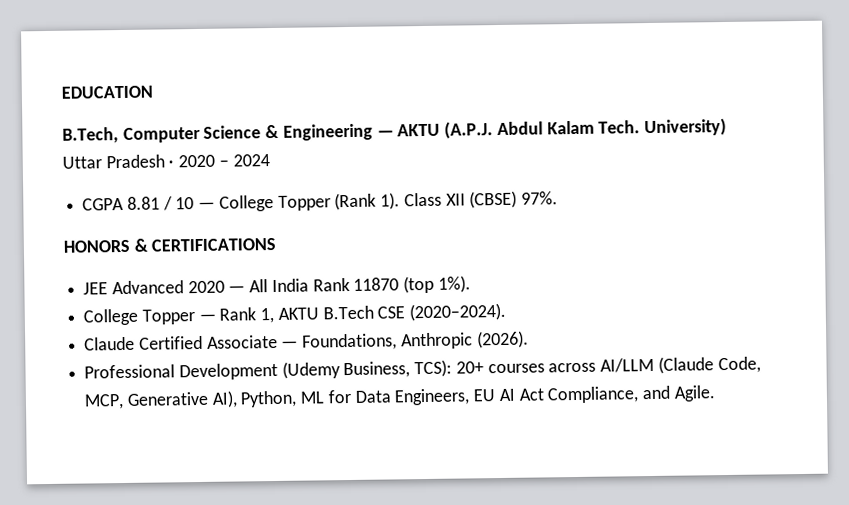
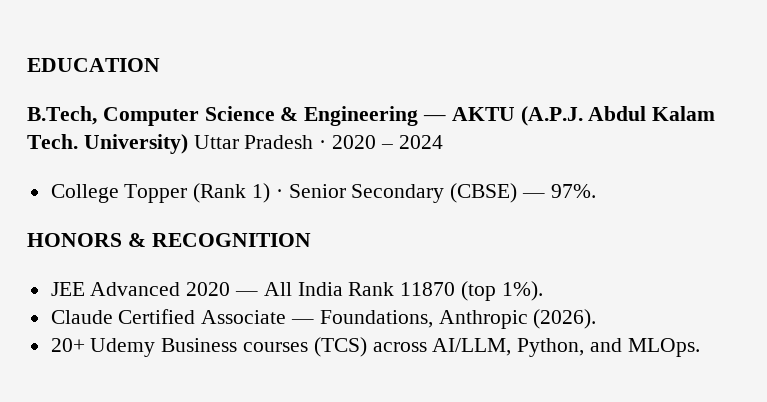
- CGPA 8.81 / 10 — College Topper (Rank 1). Class XII (CBSE) 97%.
+ College Topper (Rank 1) · Senior Secondary (CBSE) — 97%.
- HONORS & CERTIFICATIONS
+ HONORS & RECOGNITION
- College Topper — Rank 1, AKTU B.Tech CSE (2020–2024).
- Professional Development (Udemy Business, TCS): 20+ courses across AI/LLM (Claude Code, MCP, Generative AI), Python, ML for Data Engineers, EU AI Act Compliance, and Agile.
+ 20+ Udemy Business courses (TCS) across AI/LLM, Python, and MLOps.

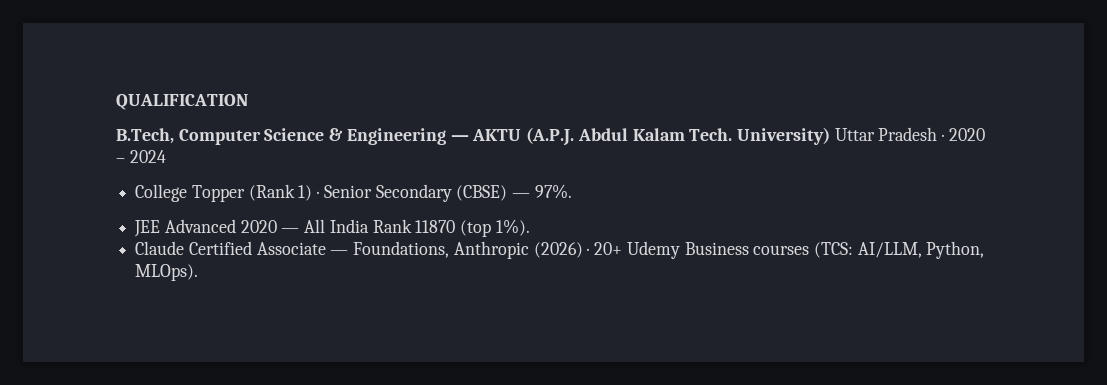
- EDUCATION
+ QUALIFICATION
- HONORS & RECOGNITION
- Claude Certified Associate — Foundations, Anthropic (2026).
- 20+ Udemy Business courses (TCS) across AI/LLM, Python, and MLOps.
+ Claude Certified Associate — Foundations, Anthropic (2026) · 20+ Udemy Business courses (TCS: AI/LLM, Python, MLOps).

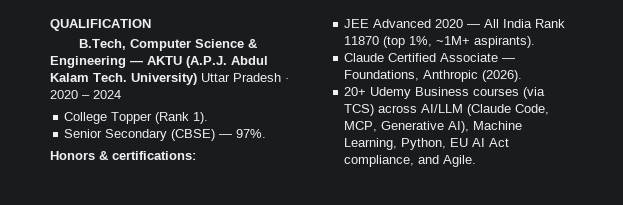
- College Topper (Rank 1) · Senior Secondary (CBSE) — 97%.
+ College Topper (Rank 1).
+ Senior Secondary (CBSE) — 97%.
+ Honors & certifications:
- JEE Advanced 2020 — All India Rank 11870 (top 1%).
+ JEE Advanced 2020 — All India Rank 11870 (top 1%, ~1M+ aspirants).
- Claude Certified Associate — Foundations, Anthropic (2026) · 20+ Udemy Business courses (TCS: AI/LLM, Python, MLOps).
+ Claude Certified Associate — Foundations, Anthropic (2026).
+ 20+ Udemy Business courses (via TCS) across AI/LLM (Claude Code, MCP, Generative AI), Machine Learning, Python, EU AI Act compliance, and Agile.

